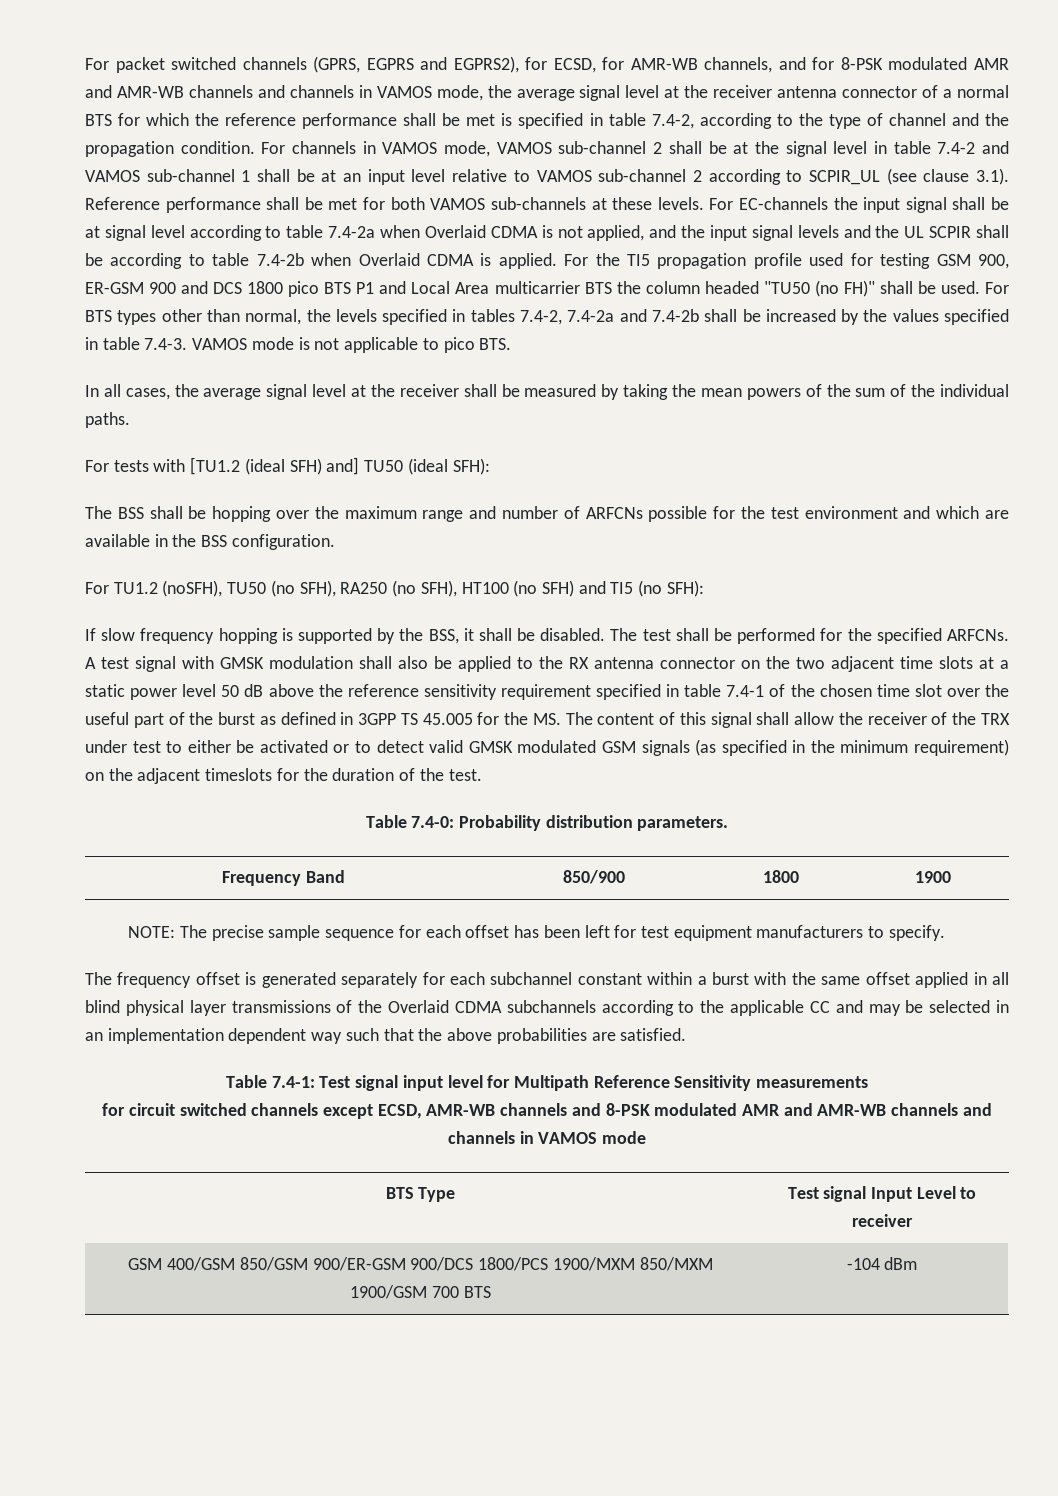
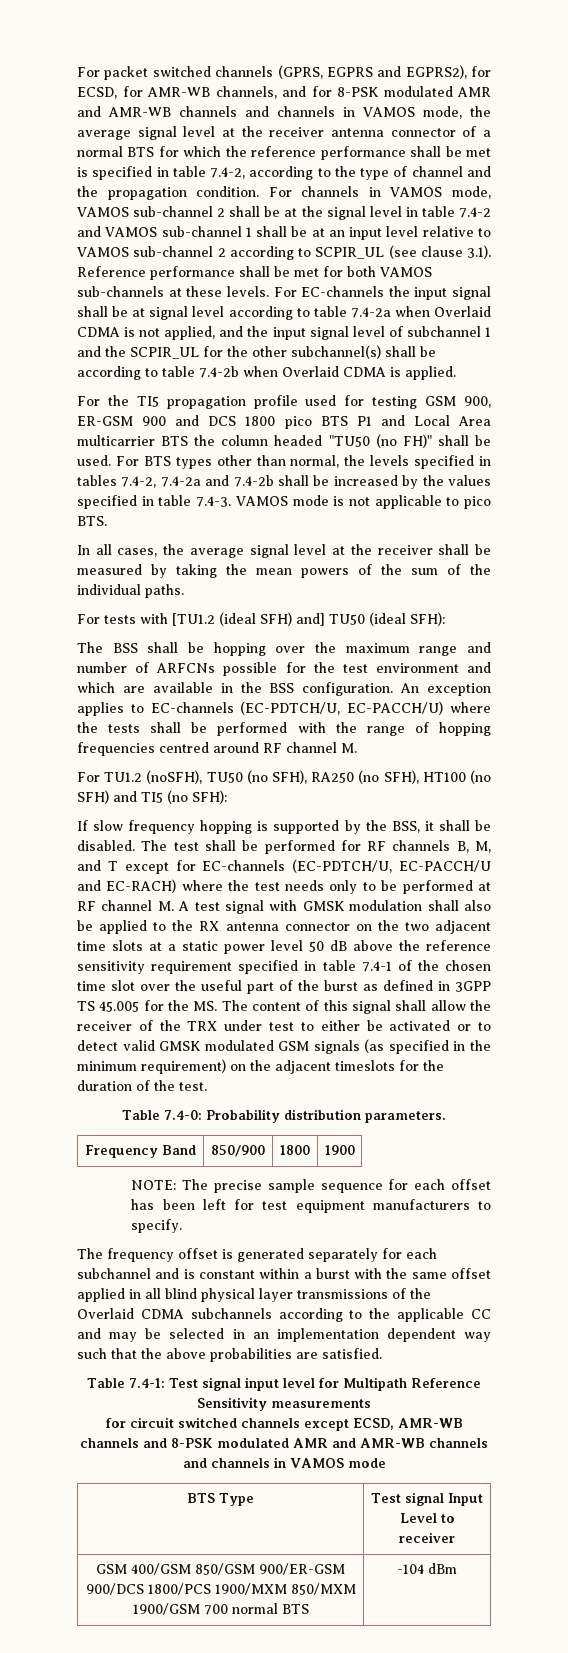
- For EC-channels the input signal shall be at signal level according to table 7.4-2a when Overlaid CDMA is not applied, and the input signal levels and the UL SCPIR shall be according to table 7.4-2b when Overlaid CDMA is applied. For the TI5 propagation profile used for testing GSM 900, ER-GSM 900 and DCS 1800 pico BTS P1 and Local Area multicarrier BTS the column headed "TU50 (no FH)" shall be used.
+ For EC-channels the input signal shall be at signal level according to table 7.4-2a when Overlaid CDMA is not applied, and the input signal level of subchannel 1 and the SCPIR_UL for the other subchannel(s) shall be according to table 7.4-2b when Overlaid CDMA is applied.
+ For the TI5 propagation profile used for testing GSM 900, ER-GSM 900 and DCS 1800 pico BTS P1 and Local Area multicarrier BTS the column headed "TU50 (no FH)" shall be used.
+ An exception applies to EC-channels (EC-PDTCH/U, EC-PACCH/U) where the tests shall be performed with the range of hopping frequencies centred around RF channel M.
- The test shall be performed for the specified ARFCNs. A test signal with GMSK modulation shall also be applied to the RX antenna connector on the two adjacent time slots at a static power level 50 dB above the reference sensitivity requirement specified in table 7.4-1 of the chosen time slot over the useful part of the burst as defined in 3GPP TS 45.005 for the MS. The content of this signal shall allow the receiver of the TRX under test to either be activated or to detect valid GMSK modulated GSM signals (as specified in the minimum requirement) on the adjacent timeslots for the duration of the test.
+ The test shall be performed for RF channels B, M, and T except for EC-channels (EC-PDTCH/U, EC-PACCH/U and EC-RACH) where the test needs only to be performed at RF channel M. A test signal with GMSK modulation shall also be applied to the RX antenna connector on the two adjacent time slots at a static power level 50 dB above the reference sensitivity requirement specified in table 7.4-1 of the chosen time slot over the useful part of the burst as defined in 3GPP TS 45.005 for the MS. The content of this signal shall allow the receiver of the TRX under test to either be activated or to detect valid GMSK modulated GSM signals (as specified in the minimum requirement) on the adjacent timeslots for the duration of the test.
- The frequency offset is generated separately for each subchannel constant within a burst with the same offset applied in all blind physical layer transmissions of the Overlaid CDMA subchannels according to the applicable CC and may be selected in an implementation dependent way such that the above probabilities are satisfied.
+ The frequency offset is generated separately for each subchannel and is constant within a burst with the same offset applied in all blind physical layer transmissions of the Overlaid CDMA subchannels according to the applicable CC and may be selected in an implementation dependent way such that the above probabilities are satisfied.
- GSM 400/GSM 850/GSM 900/ER-GSM 900/DCS 1800/PCS 1900/MXM 850/MXM 1900/GSM 700 BTS | -104 dBm
+ GSM 400/GSM 850/GSM 900/ER-GSM 900/DCS 1800/PCS 1900/MXM 850/MXM 1900/GSM 700 normal BTS | -104 dBm

